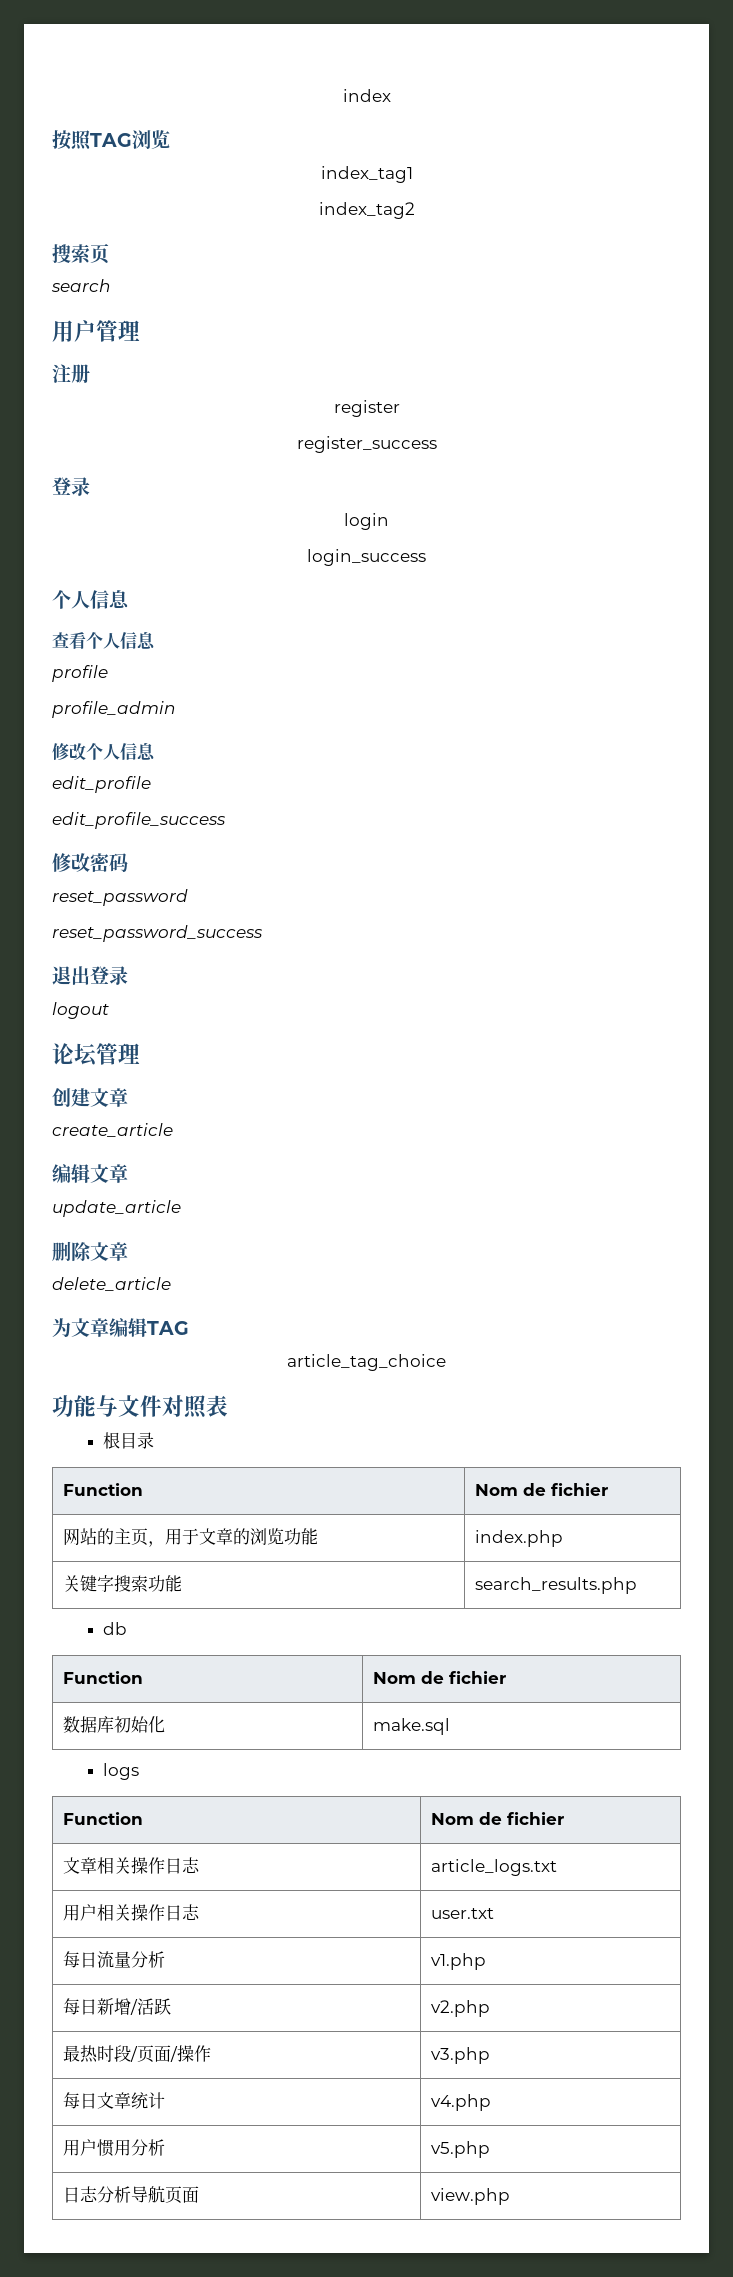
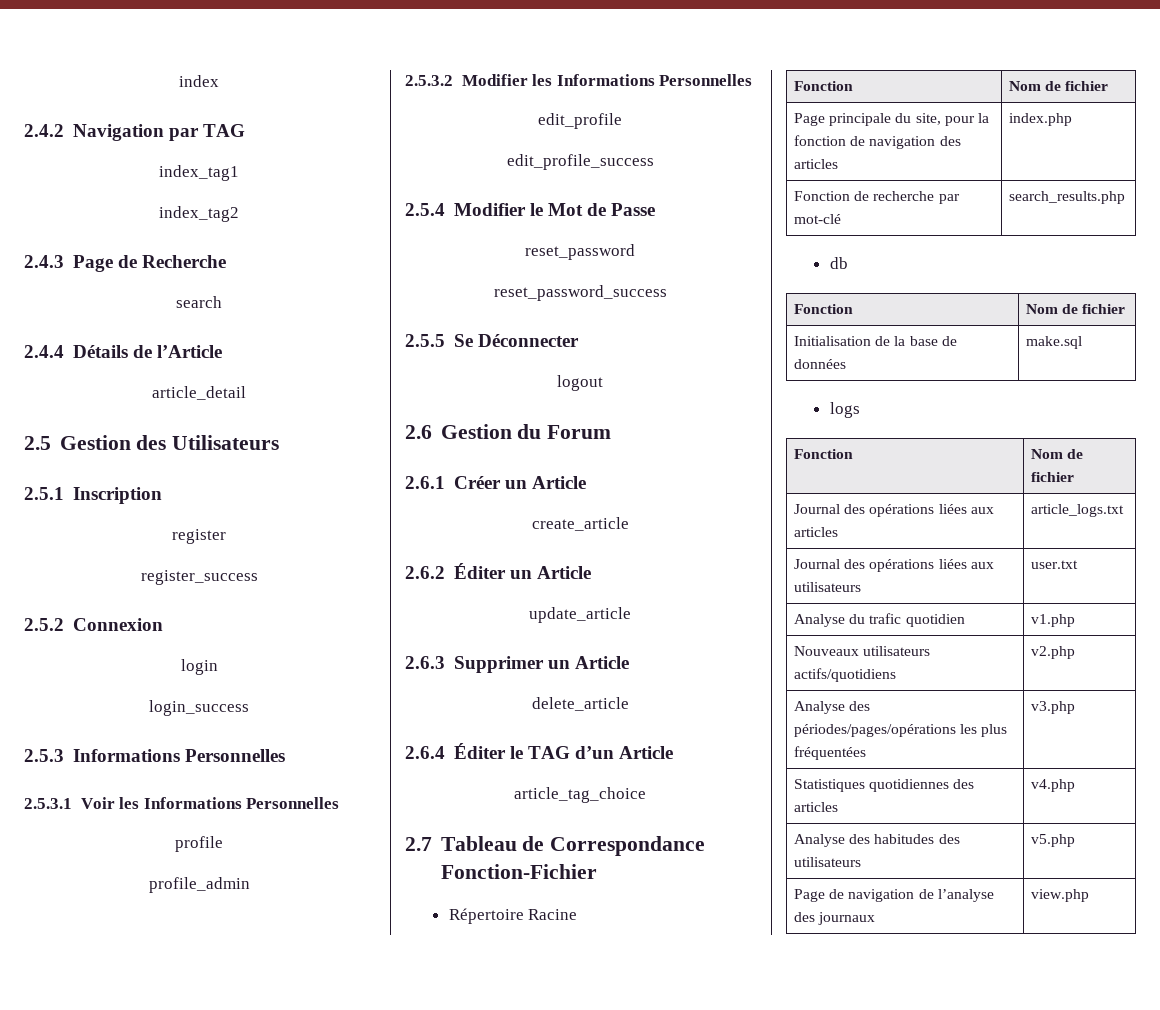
- 按照TAG浏览
+ 2.4.2 Navigation par TAG
- 搜索页
+ 2.4.3 Page de Recherche
  search
- 用户管理
- 注册
+ 2.4.4 Détails de l’Article
+ article_detail
+ 2.5 Gestion des Utilisateurs
+ 2.5.1 Inscription
  register_success
- 登录
+ 2.5.2 Connexion
  login_success
- 个人信息
- 查看个人信息
+ 2.5.3 Informations Personnelles
+ 2.5.3.1 Voir les Informations Personnelles
  profile
  profile_admin
- 修改个人信息
+ 2.5.3.2 Modifier les Informations Personnelles
  edit_profile
  edit_profile_success
- 修改密码
+ 2.5.4 Modifier le Mot de Passe
  reset_password
  reset_password_success
- 退出登录
+ 2.5.5 Se Déconnecter
  logout
- 论坛管理
- 创建文章
+ 2.6 Gestion du Forum
+ 2.6.1 Créer un Article
  create_article
- 编辑文章
+ 2.6.2 Éditer un Article
  update_article
- 删除文章
+ 2.6.3 Supprimer un Article
  delete_article
- 为文章编辑TAG
+ 2.6.4 Éditer le TAG d’un Article
- 功能与文件对照表
- 根目录
- Function | Nom de fichier
- 网站的主页，用于文章的浏览功能 | index.php
- 关键字搜索功能 | search_results.php
+ 2.7 Tableau de Correspondance Fonction-Fichier
+ Répertoire Racine
+ Fonction | Nom de fichier
+ Page principale du site, pour la fonction de navigation des articles | index.php
+ Fonction de recherche par mot-clé | search_results.php
  db
- Function | Nom de fichier
- 数据库初始化 | make.sql
+ Fonction | Nom de fichier
+ Initialisation de la base de données | make.sql
  logs
- Function | Nom de fichier
- 文章相关操作日志 | article_logs.txt
- 用户相关操作日志 | user.txt
- 每日流量分析 | v1.php
- 每日新增/活跃 | v2.php
- 最热时段/页面/操作 | v3.php
- 每日文章统计 | v4.php
- 用户惯用分析 | v5.php
- 日志分析导航页面 | view.php
+ Fonction | Nom de fichier
+ Journal des opérations liées aux articles | article_logs.txt
+ Journal des opérations liées aux utilisateurs | user.txt
+ Analyse du trafic quotidien | v1.php
+ Nouveaux utilisateurs actifs/quotidiens | v2.php
+ Analyse des périodes/pages/opérations les plus fréquentées | v3.php
+ Statistiques quotidiennes des articles | v4.php
+ Analyse des habitudes des utilisateurs | v5.php
+ Page de navigation de l’analyse des journaux | view.php

